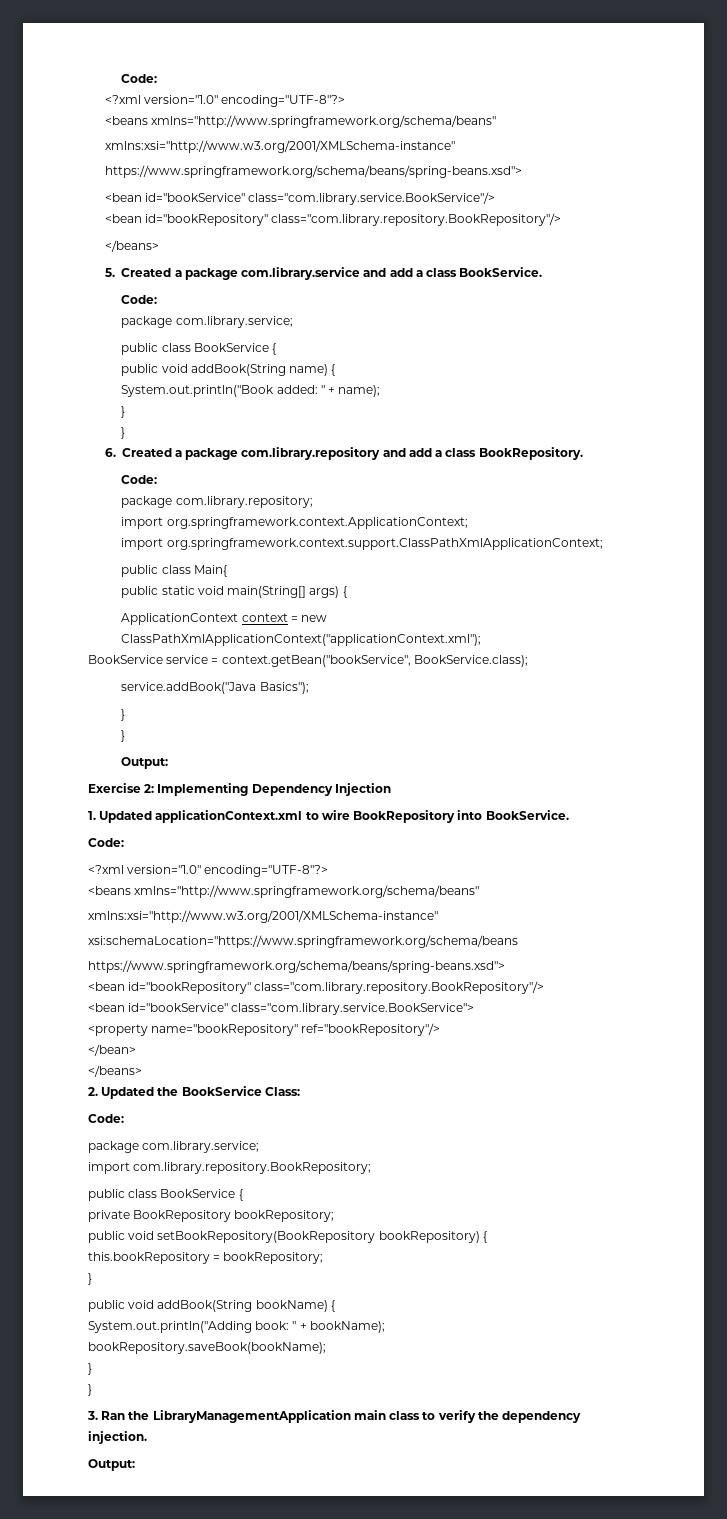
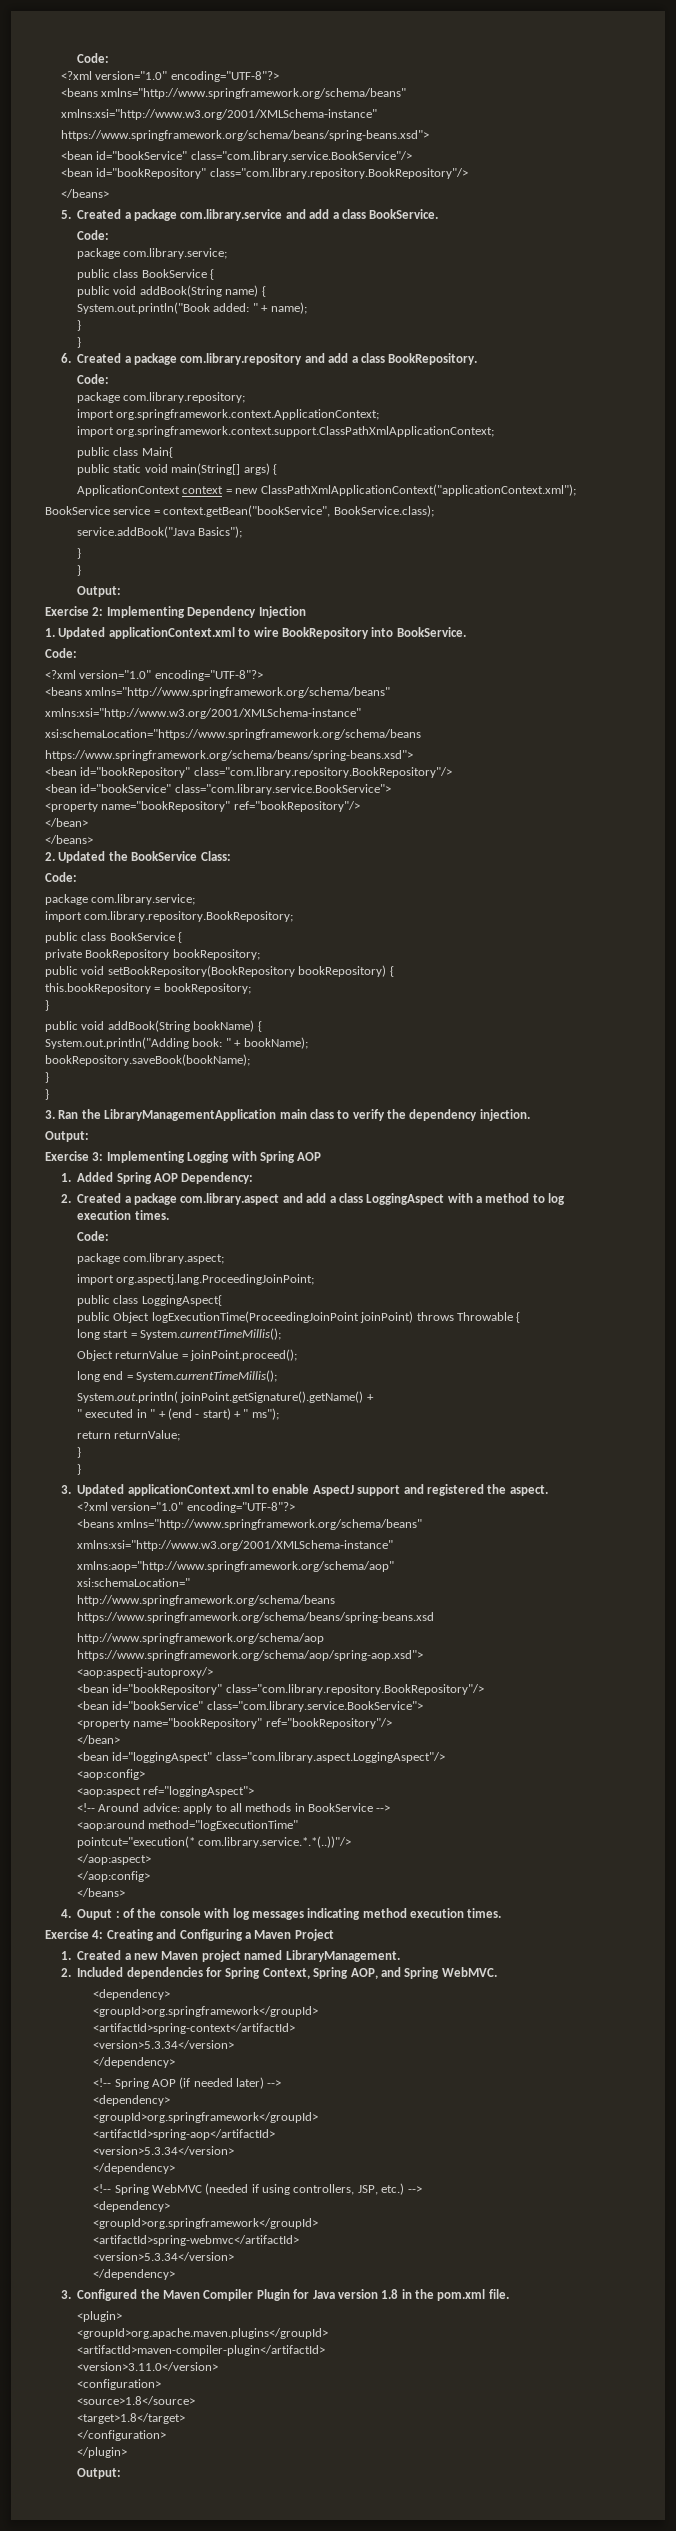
+ Exercise 3: Implementing Logging with Spring AOP
+ 1. Added Spring AOP Dependency:
+ 2. Created a package com.library.aspect and add a class LoggingAspect with a method to log execution times.
+ Code:
+ package com.library.aspect;
+ import org.aspectj.lang.ProceedingJoinPoint;
+ public class LoggingAspect{
+ public Object logExecutionTime(ProceedingJoinPoint joinPoint) throws Throwable {
+ long start = System.currentTimeMillis();
+ Object returnValue = joinPoint.proceed();
+ long end = System.currentTimeMillis();
+ System.out.println( joinPoint.getSignature().getName() +
+ " executed in " + (end - start) + " ms");
+ return returnValue;
+ }
+ }
+ 3. Updated applicationContext.xml to enable AspectJ support and registered the aspect.
+ <?xml version="1.0" encoding="UTF-8"?>
+ <beans xmlns="http://www.springframework.org/schema/beans"
+ xmlns:xsi="http://www.w3.org/2001/XMLSchema-instance"
+ xmlns:aop="http://www.springframework.org/schema/aop"
+ xsi:schemaLocation="
+ http://www.springframework.org/schema/beans https://www.springframework.org/schema/beans/spring-beans.xsd
+ http://www.springframework.org/schema/aop https://www.springframework.org/schema/aop/spring-aop.xsd">
+ <aop:aspectj-autoproxy/>
+ <bean id="bookRepository" class="com.library.repository.BookRepository"/>
+ <bean id="bookService" class="com.library.service.BookService">
+ <property name="bookRepository" ref="bookRepository"/>
+ </bean>
+ <bean id="loggingAspect" class="com.library.aspect.LoggingAspect"/>
+ <aop:config>
+ <aop:aspect ref="loggingAspect">
+ <!-- Around advice: apply to all methods in BookService -->
+ <aop:around method="logExecutionTime"
+ pointcut="execution(* com.library.service.*.*(..))"/>
+ </aop:aspect>
+ </aop:config>
+ </beans>
+ 4. Ouput : of the console with log messages indicating method execution times.
+ Exercise 4: Creating and Configuring a Maven Project
+ 1. Created a new Maven project named LibraryManagement.
+ 2. Included dependencies for Spring Context, Spring AOP, and Spring WebMVC.
+ <dependency>
+ <groupId>org.springframework</groupId>
+ <artifactId>spring-context</artifactId>
+ <version>5.3.34</version>
+ </dependency>
+ <!-- Spring AOP (if needed later) -->
+ <dependency>
+ <groupId>org.springframework</groupId>
+ <artifactId>spring-aop</artifactId>
+ <version>5.3.34</version>
+ </dependency>
+ <!-- Spring WebMVC (needed if using controllers, JSP, etc.) -->
+ <dependency>
+ <groupId>org.springframework</groupId>
+ <artifactId>spring-webmvc</artifactId>
+ <version>5.3.34</version>
+ </dependency>
+ 3. Configured the Maven Compiler Plugin for Java version 1.8 in the pom.xml file.
+ <plugin>
+ <groupId>org.apache.maven.plugins</groupId>
+ <artifactId>maven-compiler-plugin</artifactId>
+ <version>3.11.0</version>
+ <configuration>
+ <source>1.8</source>
+ <target>1.8</target>
+ </configuration>
+ </plugin>
+ Output:

